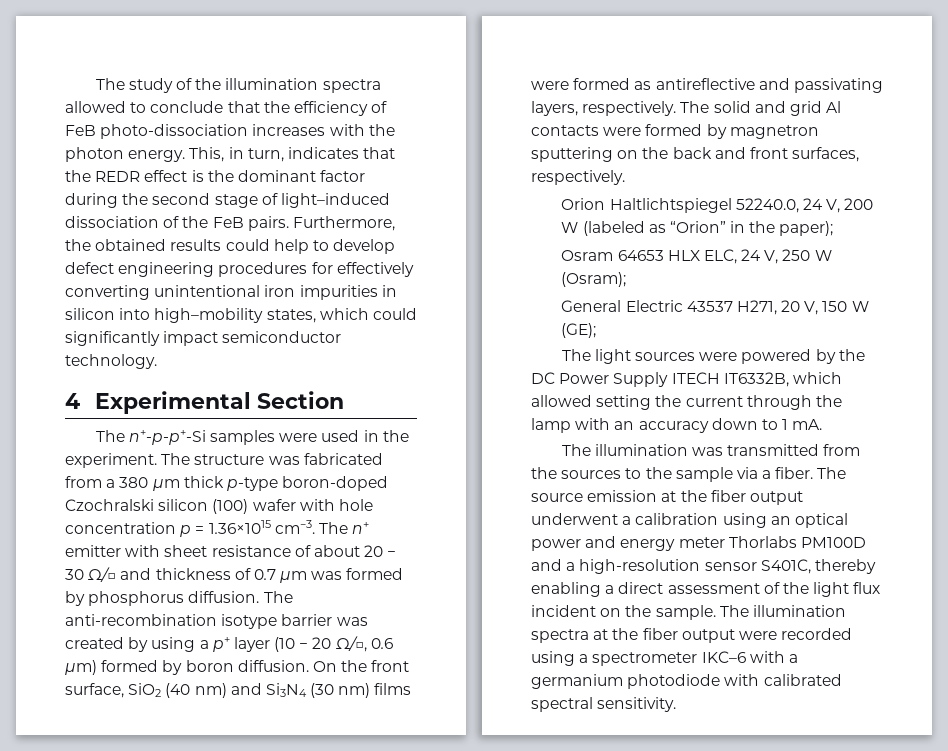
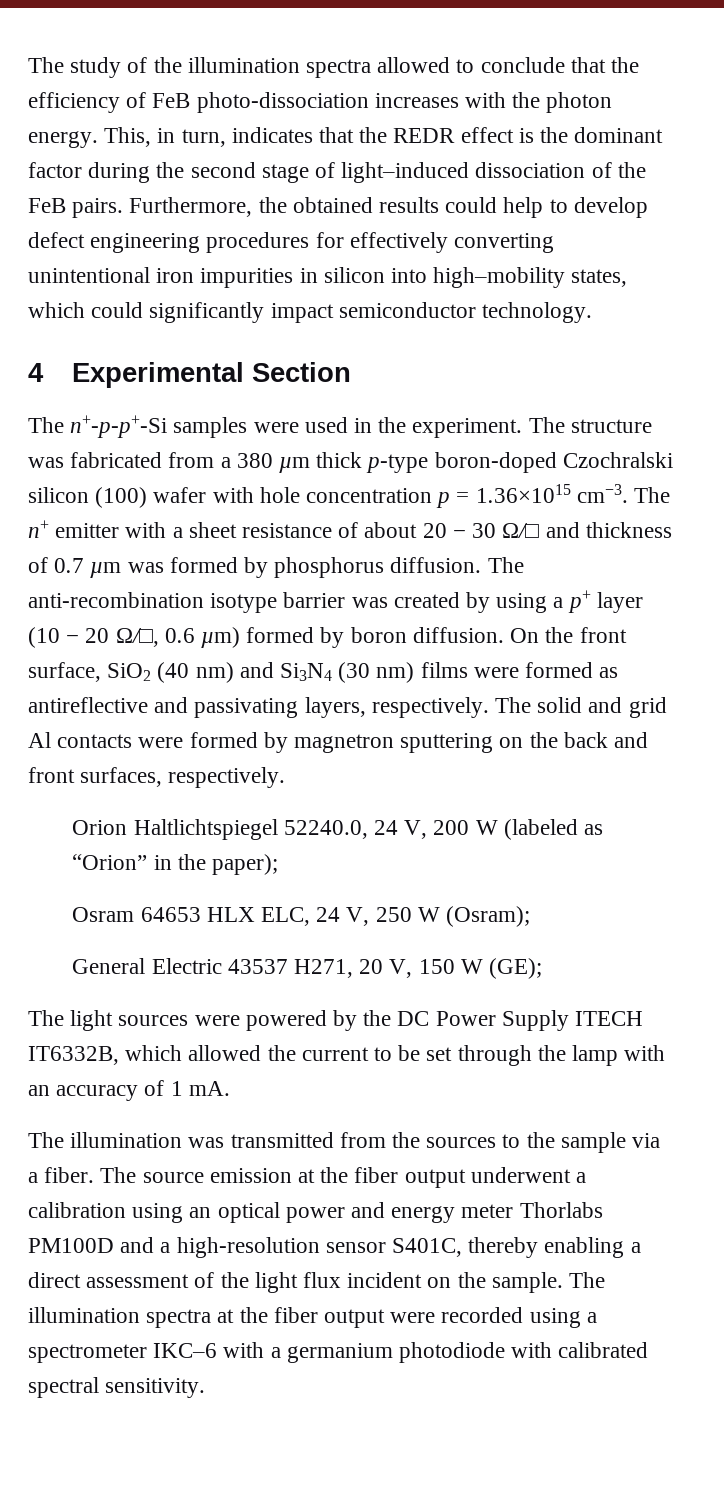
- The n+ emitter with sheet resistance of about 20 − 30 Ω/□ and thickness of 0.7 µm was formed by phosphorus diffusion.
+ The n+ emitter with a sheet resistance of about 20 − 30 Ω/□ and thickness of 0.7 µm was formed by phosphorus diffusion.
- The light sources were powered by the DC Power Supply ITECH IT6332B, which allowed setting the current through the lamp with an accuracy down to 1 mA.
+ The light sources were powered by the DC Power Supply ITECH IT6332B, which allowed the current to be set through the lamp with an accuracy of 1 mA.

